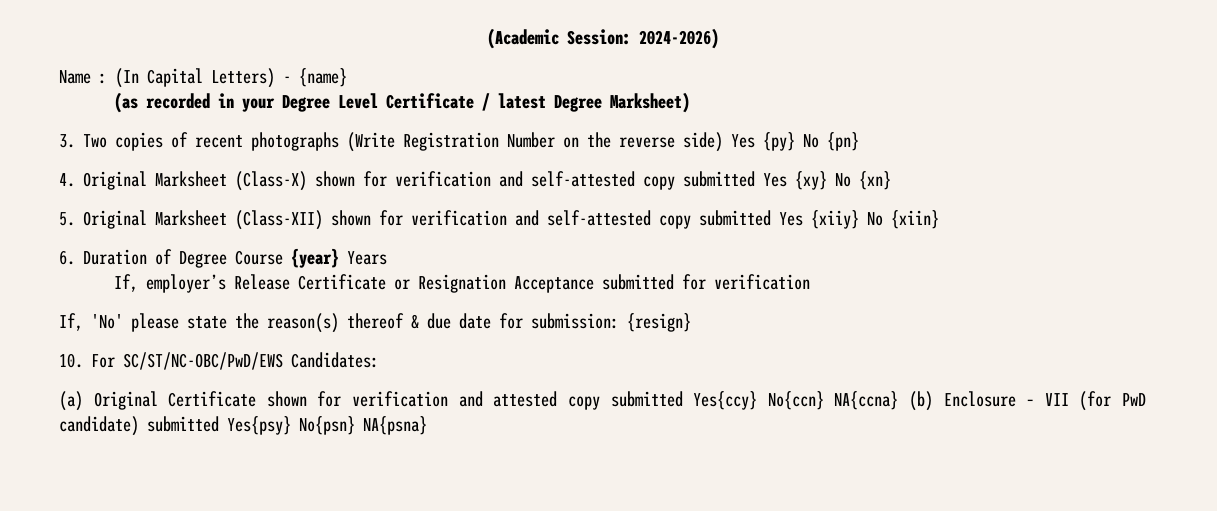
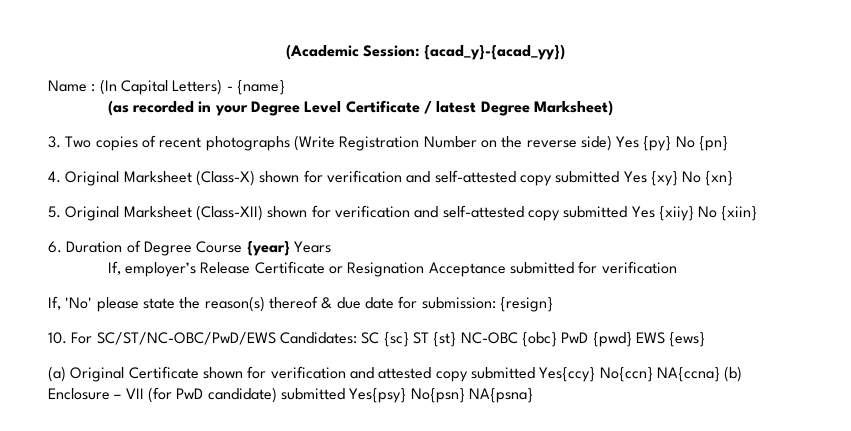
- (Academic Session: 2024-2026)
+ (Academic Session: {acad_y}-{acad_yy})
- 10. For SC/ST/NC-OBC/PwD/EWS Candidates:
+ 10. For SC/ST/NC-OBC/PwD/EWS Candidates: SC {sc} ST {st} NC-OBC {obc} PwD {pwd} EWS {ews}

